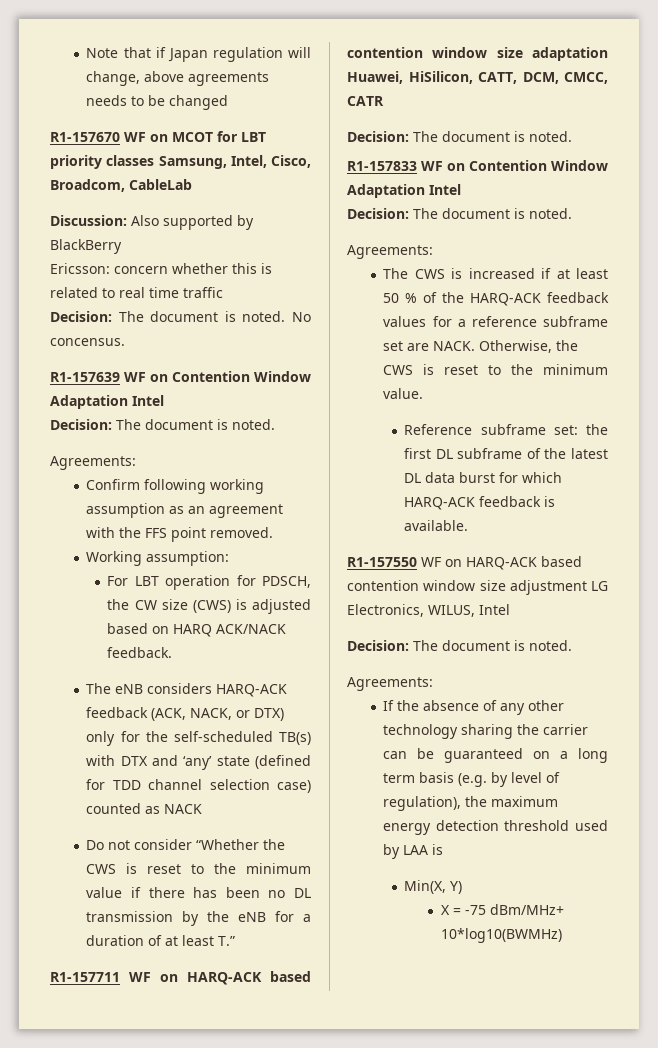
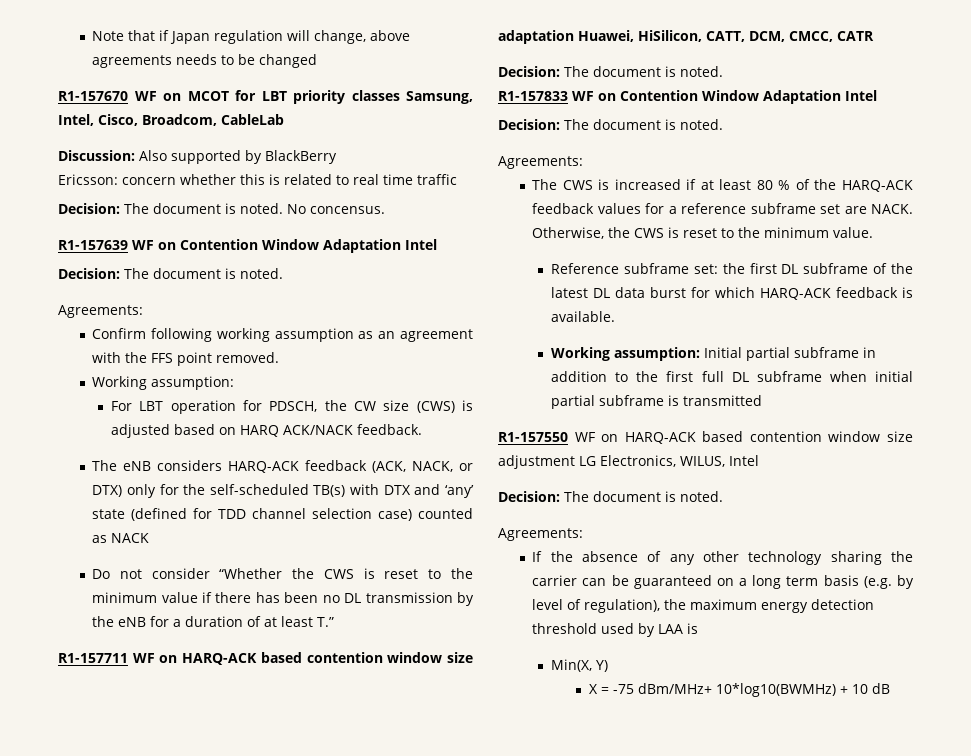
- The CWS is increased if at least 50 % of the HARQ-ACK feedback values for a reference subframe set are NACK.
+ The CWS is increased if at least 80 % of the HARQ-ACK feedback values for a reference subframe set are NACK.
+ Working assumption: Initial partial subframe in addition to the first full DL subframe when initial partial subframe is transmitted
- X = -75 dBm/MHz+ 10*log10(BWMHz)
+ X = -75 dBm/MHz+ 10*log10(BWMHz) + 10 dB

